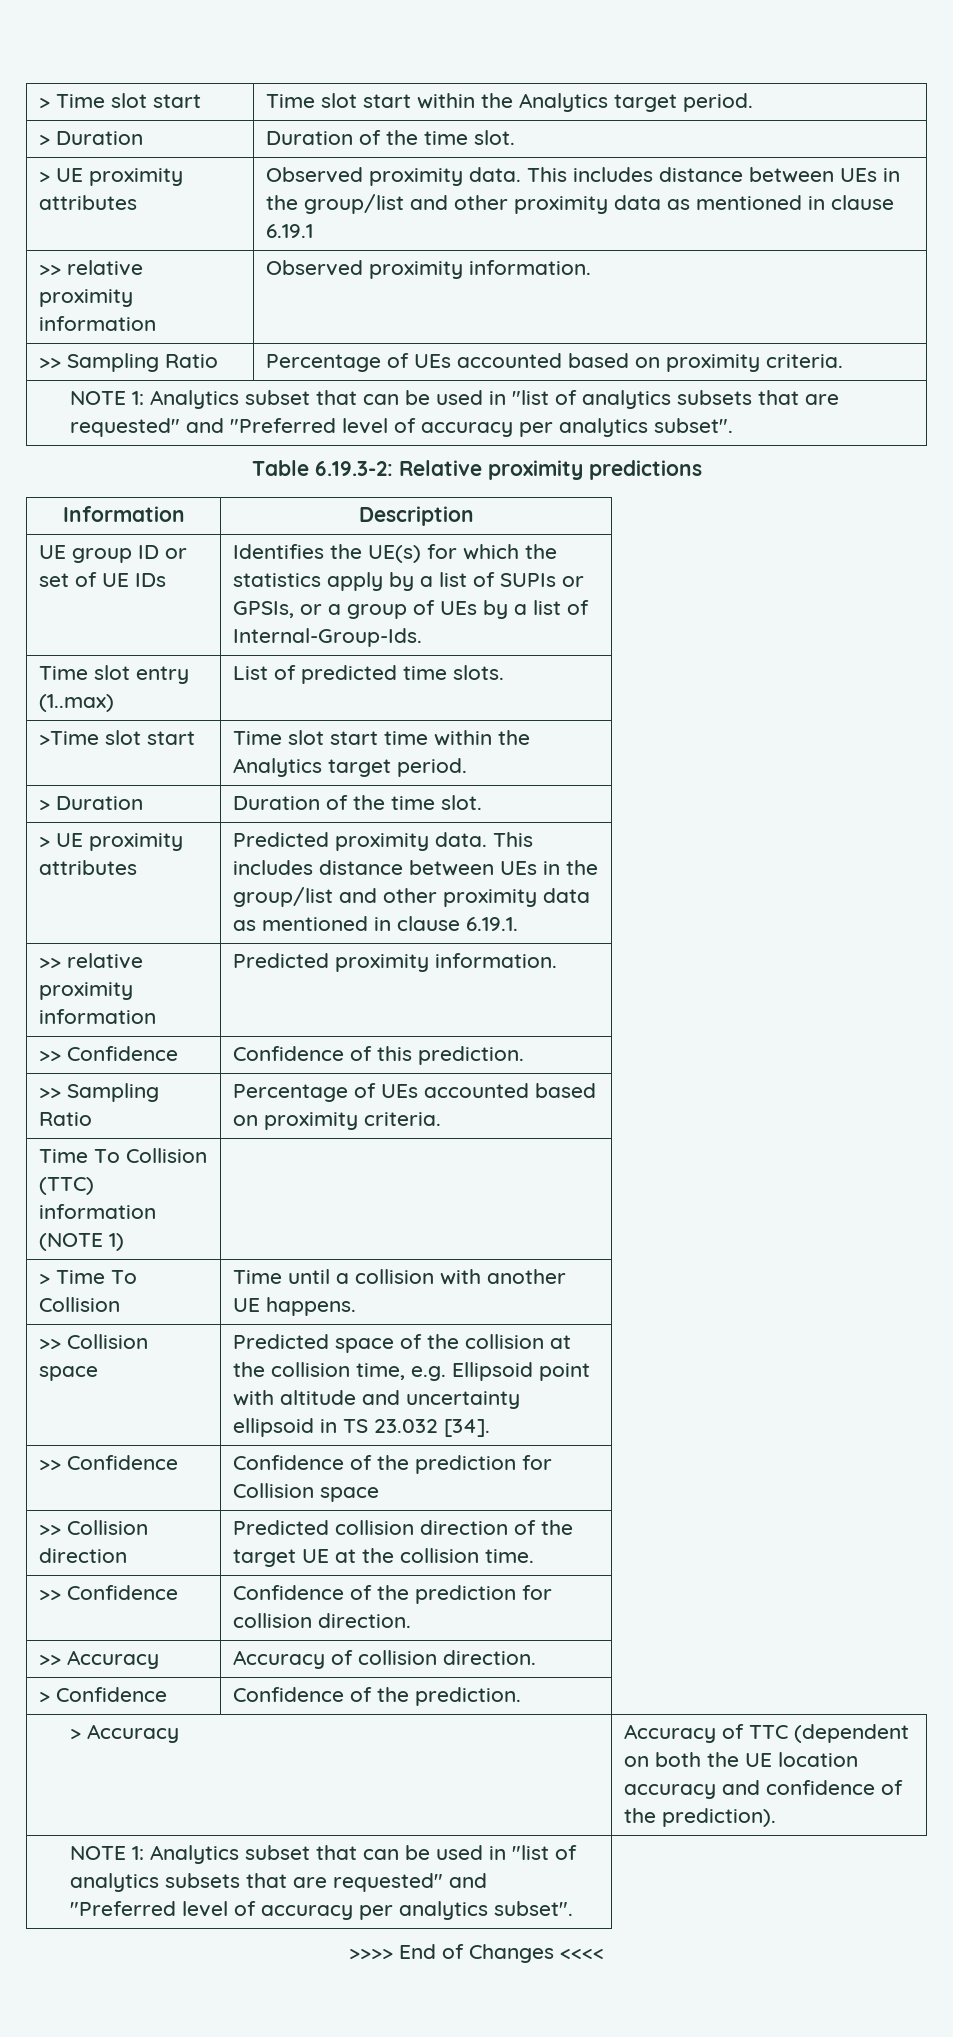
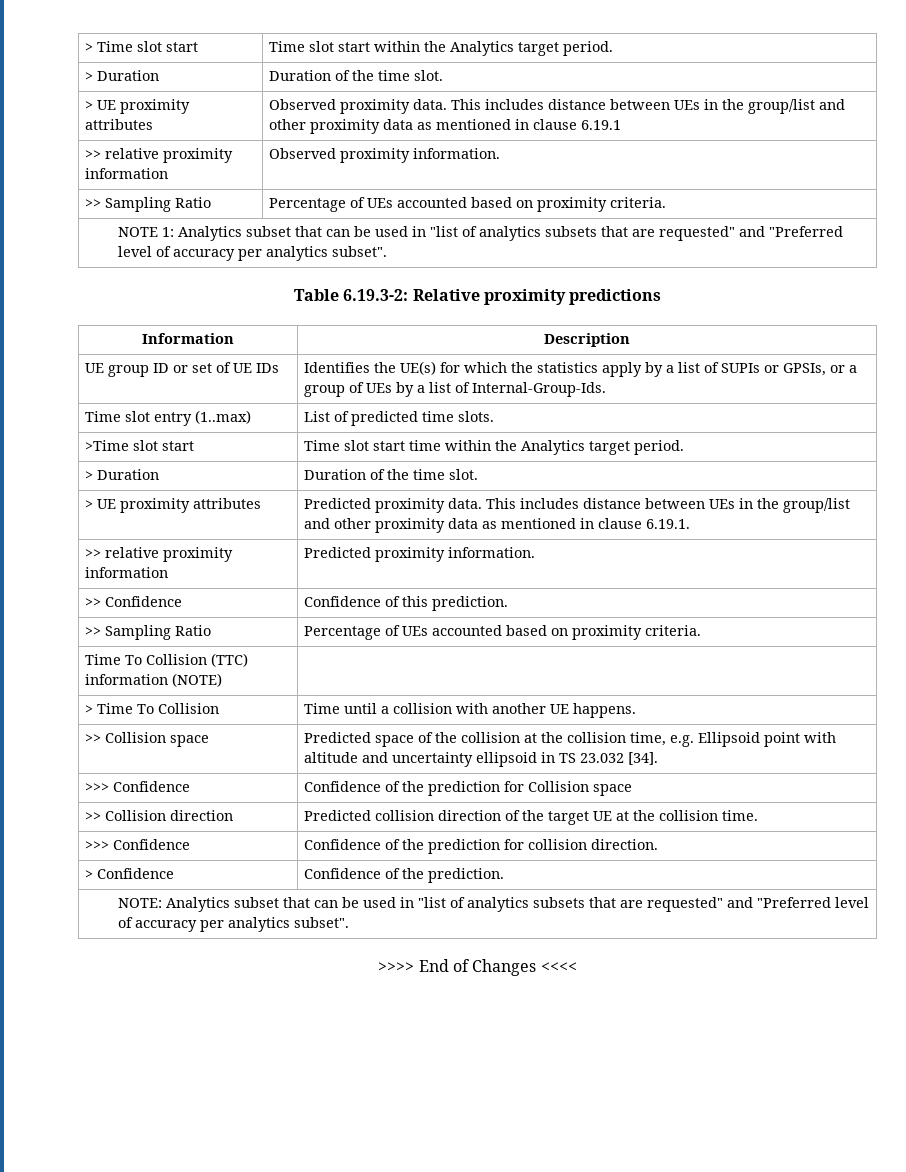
- Time To Collision (TTC) information (NOTE 1) |
+ Time To Collision (TTC) information (NOTE) |
- >> Confidence | Confidence of the prediction for Collision space
+ >>> Confidence | Confidence of the prediction for Collision space
- >> Confidence | Confidence of the prediction for collision direction.
+ >>> Confidence | Confidence of the prediction for collision direction.
- >> Accuracy | Accuracy of collision direction.
- > Accuracy | Accuracy of TTC (dependent on both the UE location accuracy and confidence of the prediction).
- NOTE 1: Analytics subset that can be used in "list of analytics subsets that are requested" and "Preferred level of accuracy per analytics subset".
+ NOTE: Analytics subset that can be used in "list of analytics subsets that are requested" and "Preferred level of accuracy per analytics subset".

